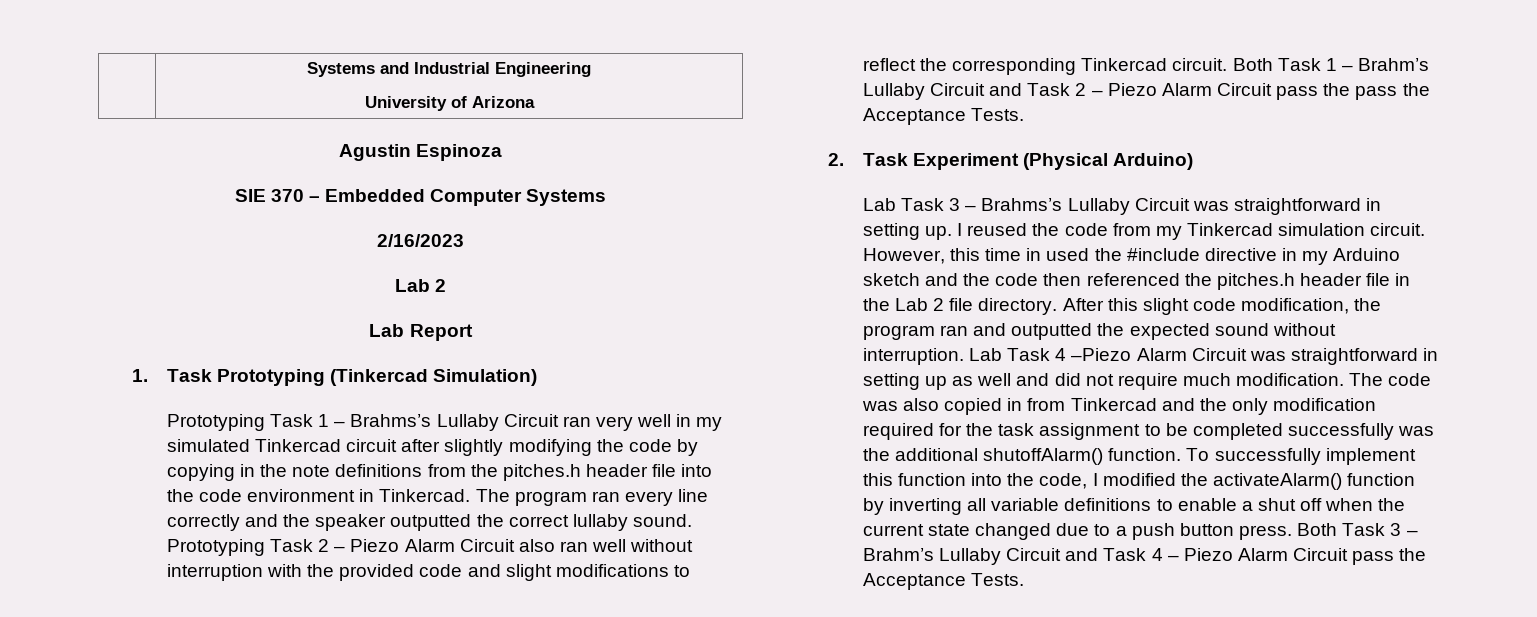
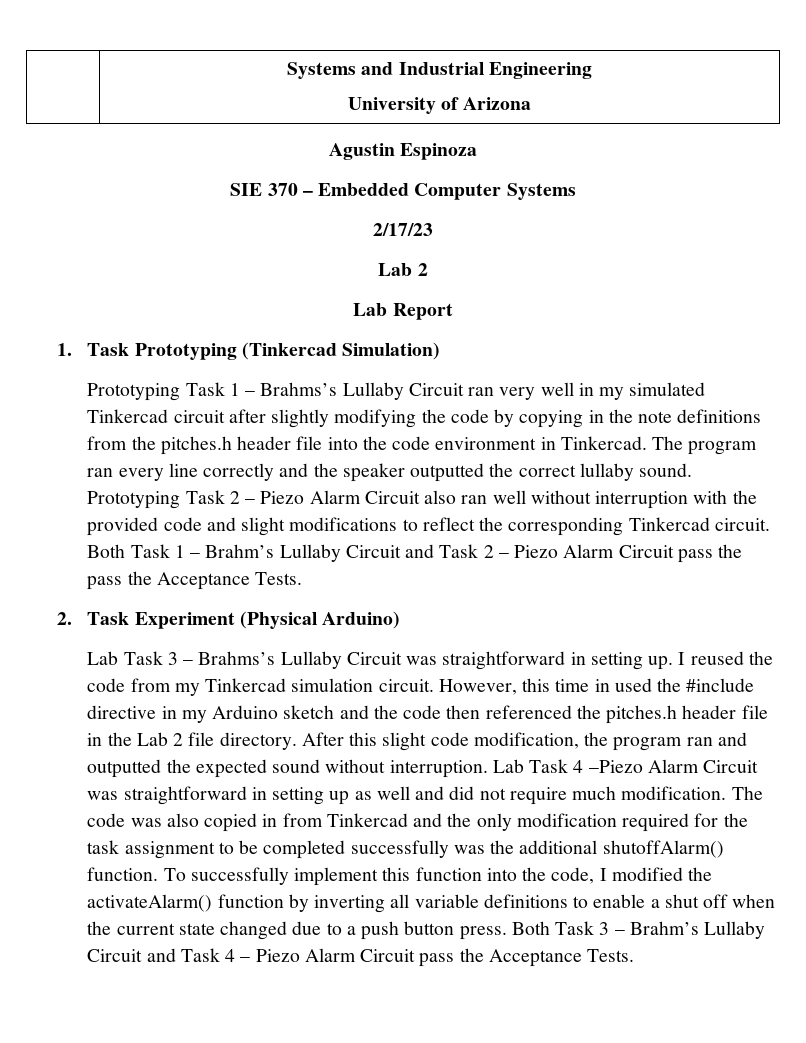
- 2/16/2023
+ 2/17/23

